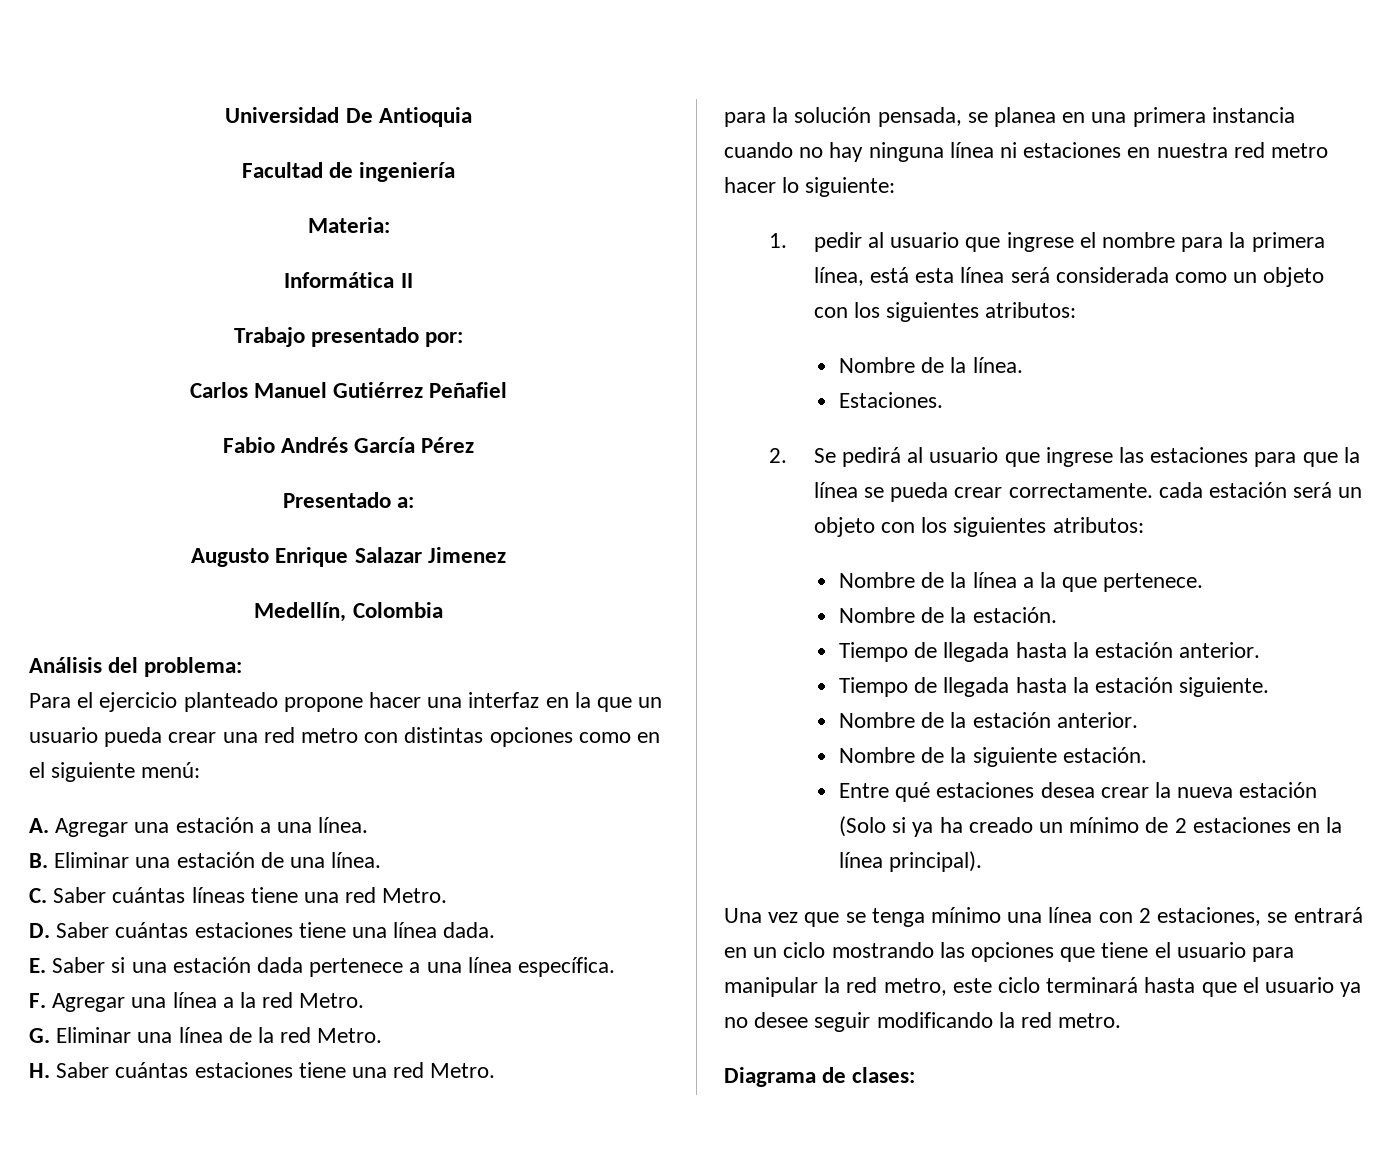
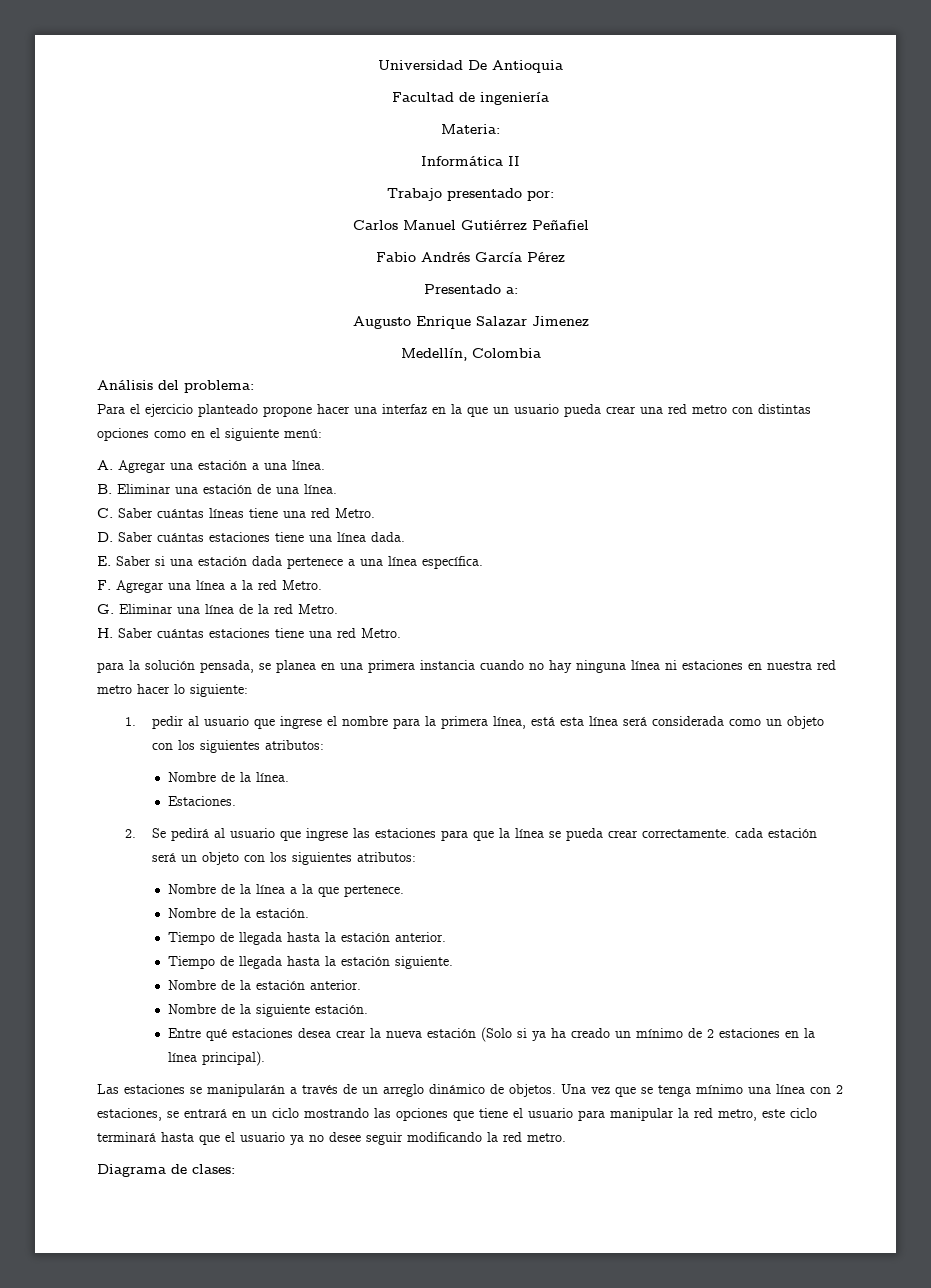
+ Las estaciones se manipularán a través de un arreglo dinámico de objetos.

